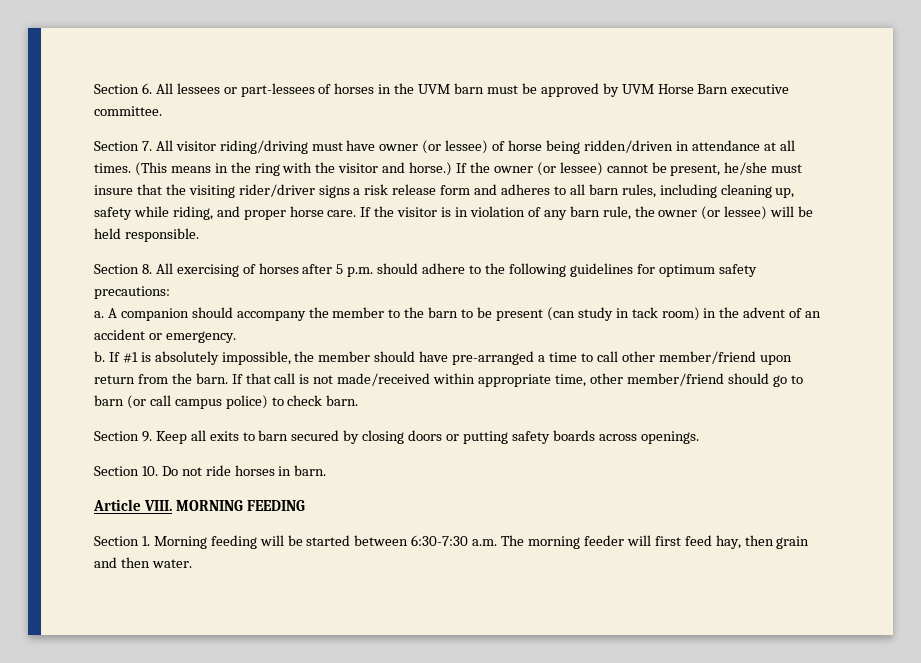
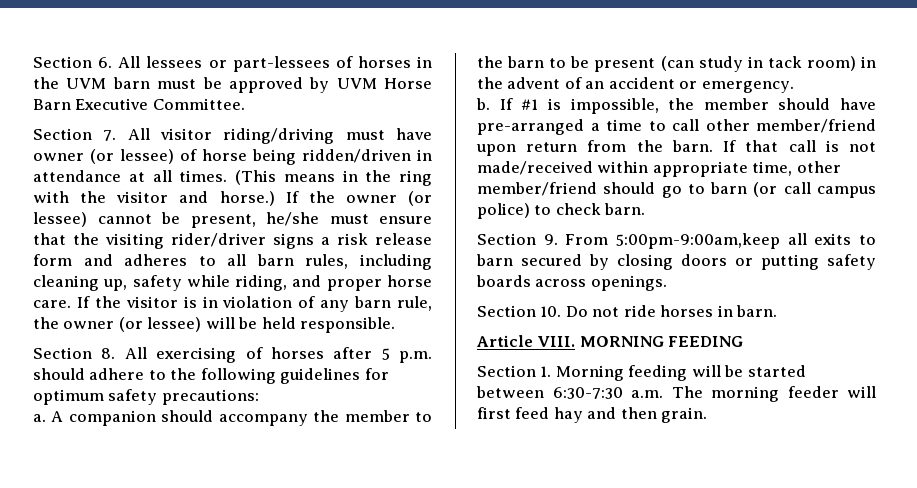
- Section 6. All lessees or part-lessees of horses in the UVM barn must be approved by UVM Horse Barn executive committee.
+ Section 6. All lessees or part-lessees of horses in the UVM barn must be approved by UVM Horse Barn Executive Committee.
- If the owner (or lessee) cannot be present, he/she must insure that the visiting rider/driver signs a risk release form and adheres to all barn rules, including cleaning up, safety while riding, and proper horse care.
+ If the owner (or lessee) cannot be present, he/she must ensure that the visiting rider/driver signs a risk release form and adheres to all barn rules, including cleaning up, safety while riding, and proper horse care.
- If #1 is absolutely impossible, the member should have pre-arranged a time to call other member/friend upon return from the barn.
+ If #1 is impossible, the member should have pre-arranged a time to call other member/friend upon return from the barn.
- Section 9. Keep all exits to barn secured by closing doors or putting safety boards across openings.
+ Section 9. From 5:00pm-9:00am,keep all exits to barn secured by closing doors or putting safety boards across openings.
- Section 1. Morning feeding will be started between 6:30-7:30 a.m. The morning feeder will first feed hay, then grain and then water.
+ Section 1. Morning feeding will be started between 6:30-7:30 a.m. The morning feeder will first feed hay and then grain.

